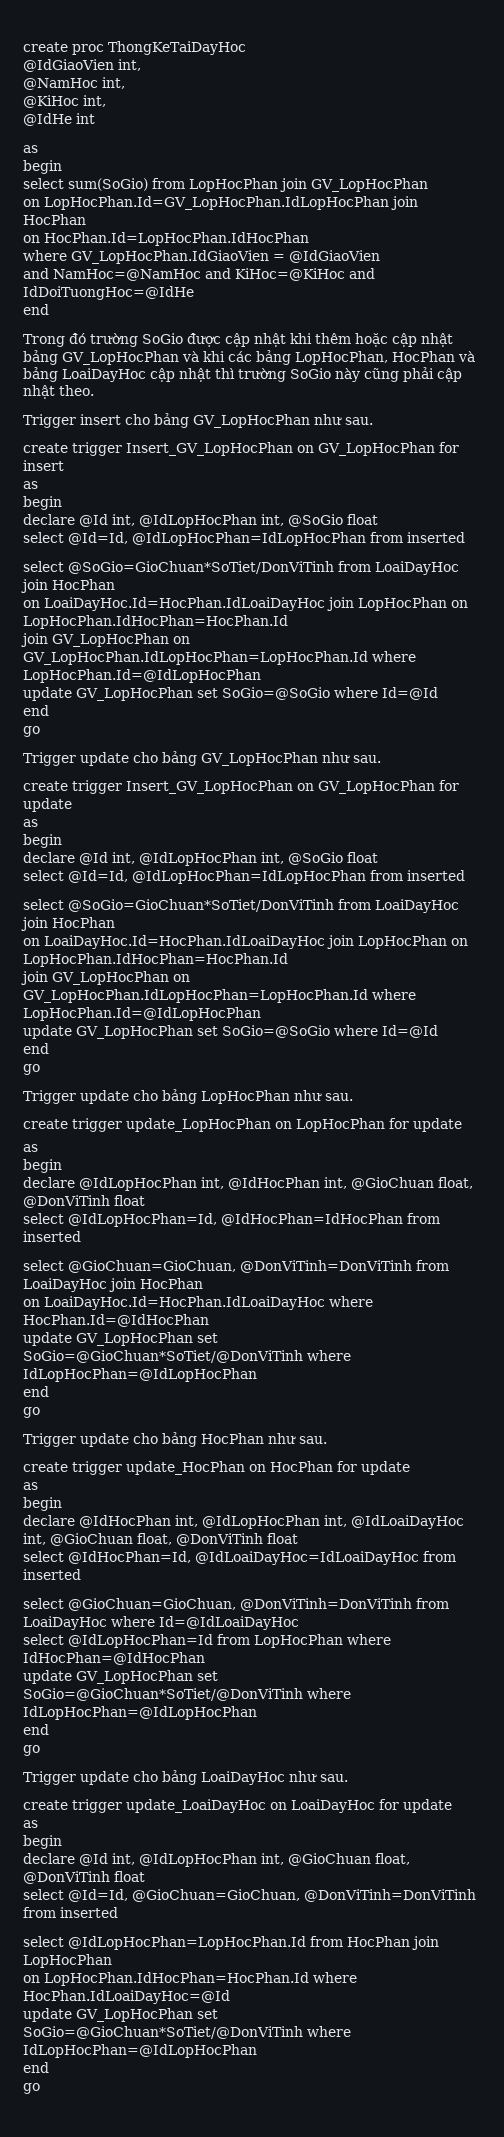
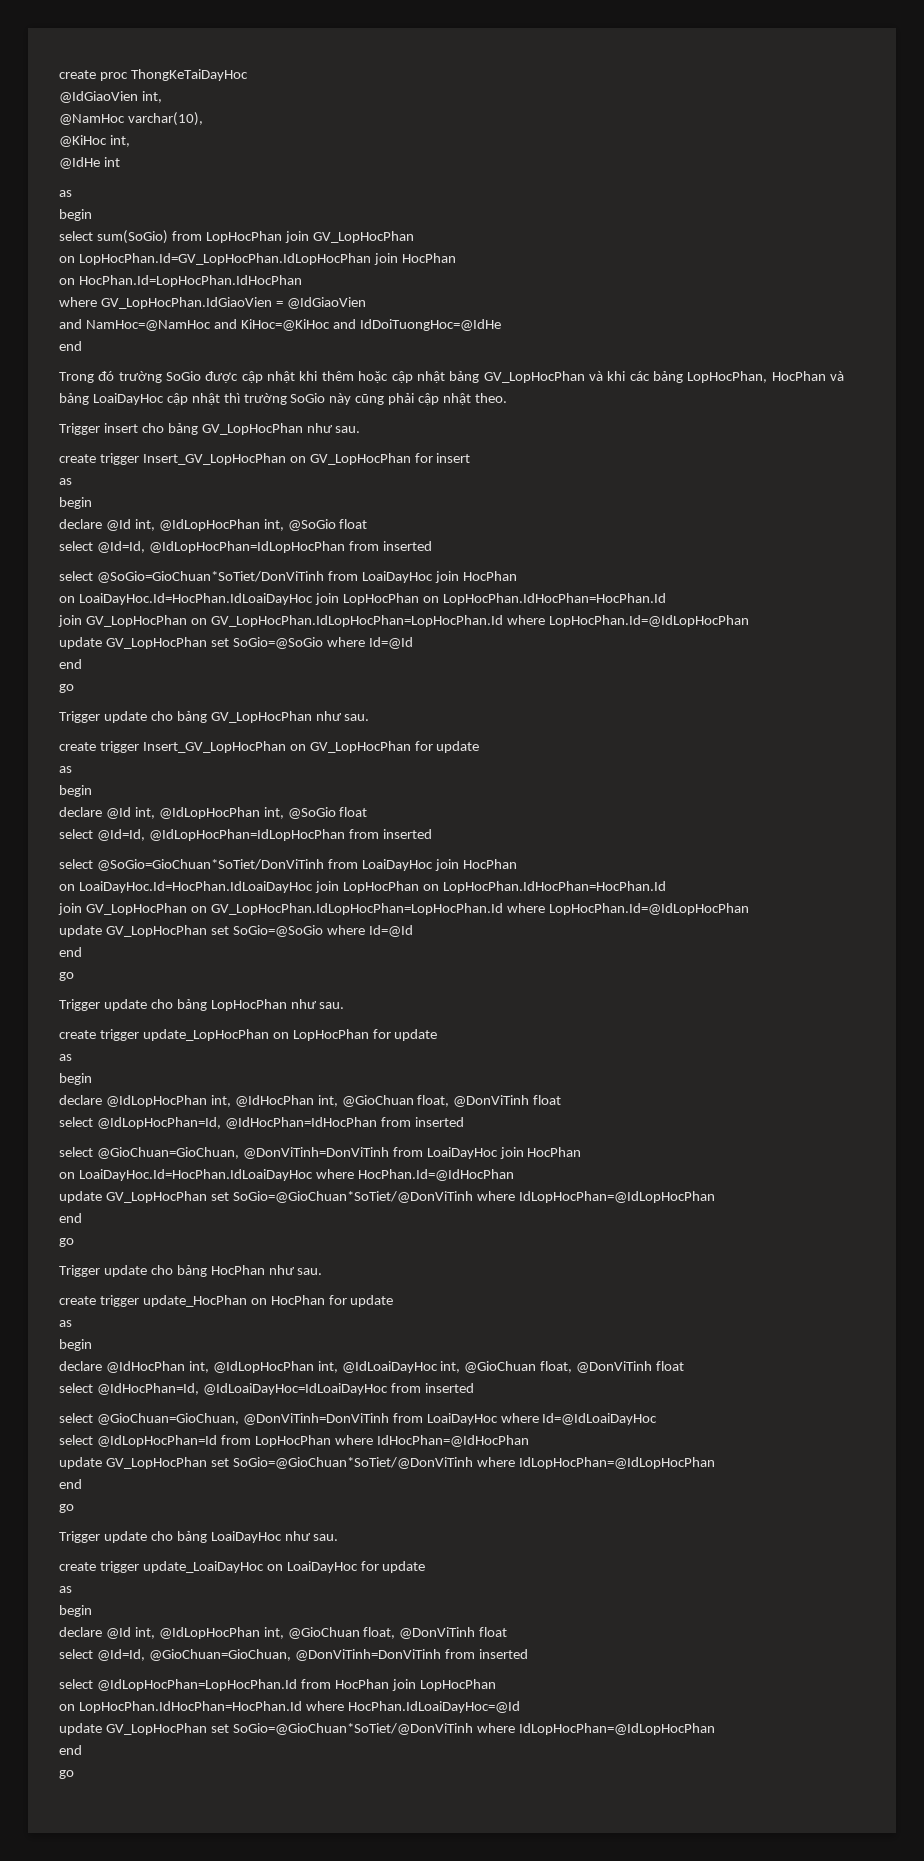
- @NamHoc int,
+ @NamHoc varchar(10),

